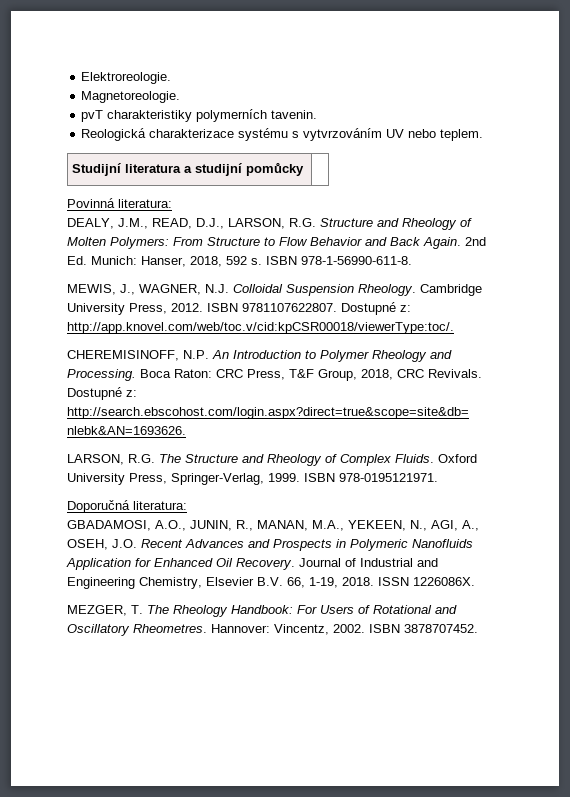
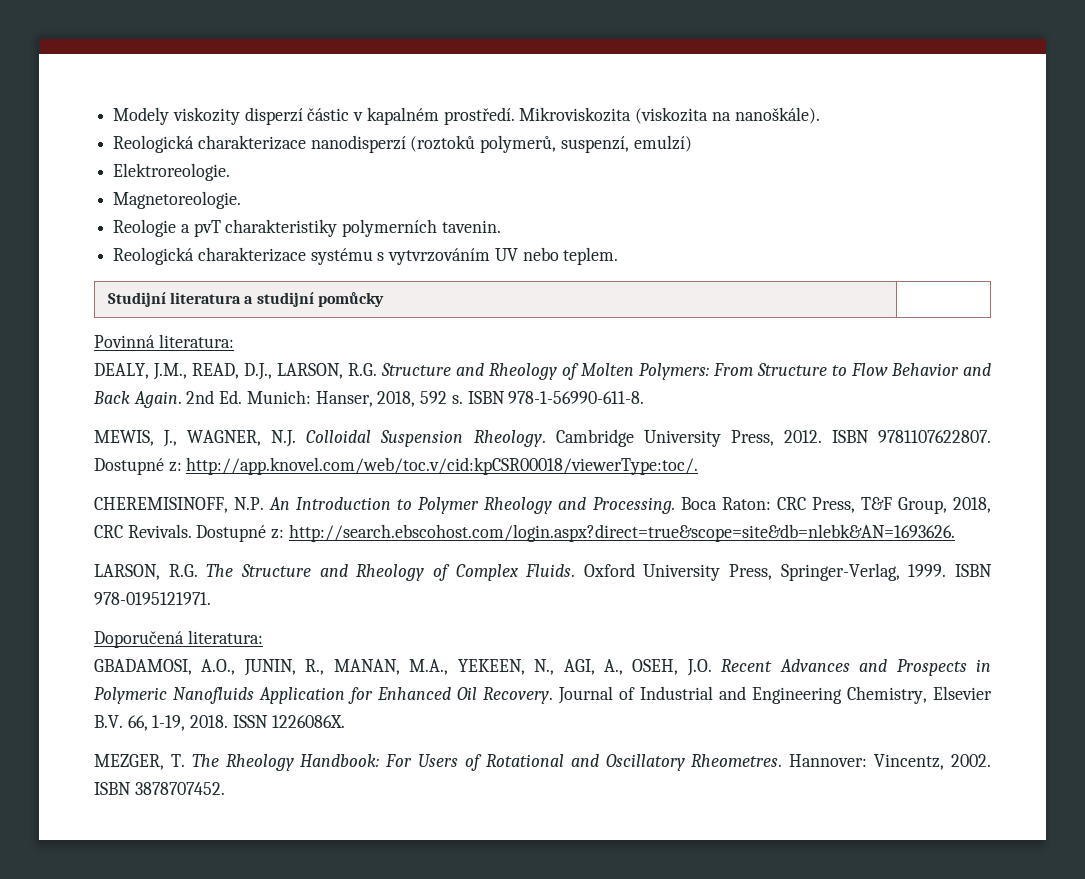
+ Modely viskozity disperzí částic v kapalném prostředí. Mikroviskozita (viskozita na nanoškále).
+ Reologická charakterizace nanodisperzí (roztoků polymerů, suspenzí, emulzí)
- pvT charakteristiky polymerních tavenin.
+ Reologie a pvT charakteristiky polymerních tavenin.
- Doporučná literatura:
+ Doporučená literatura:

